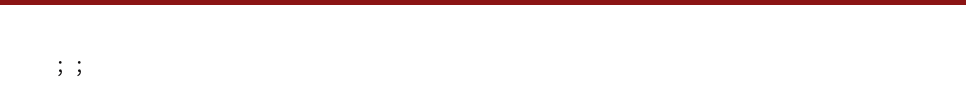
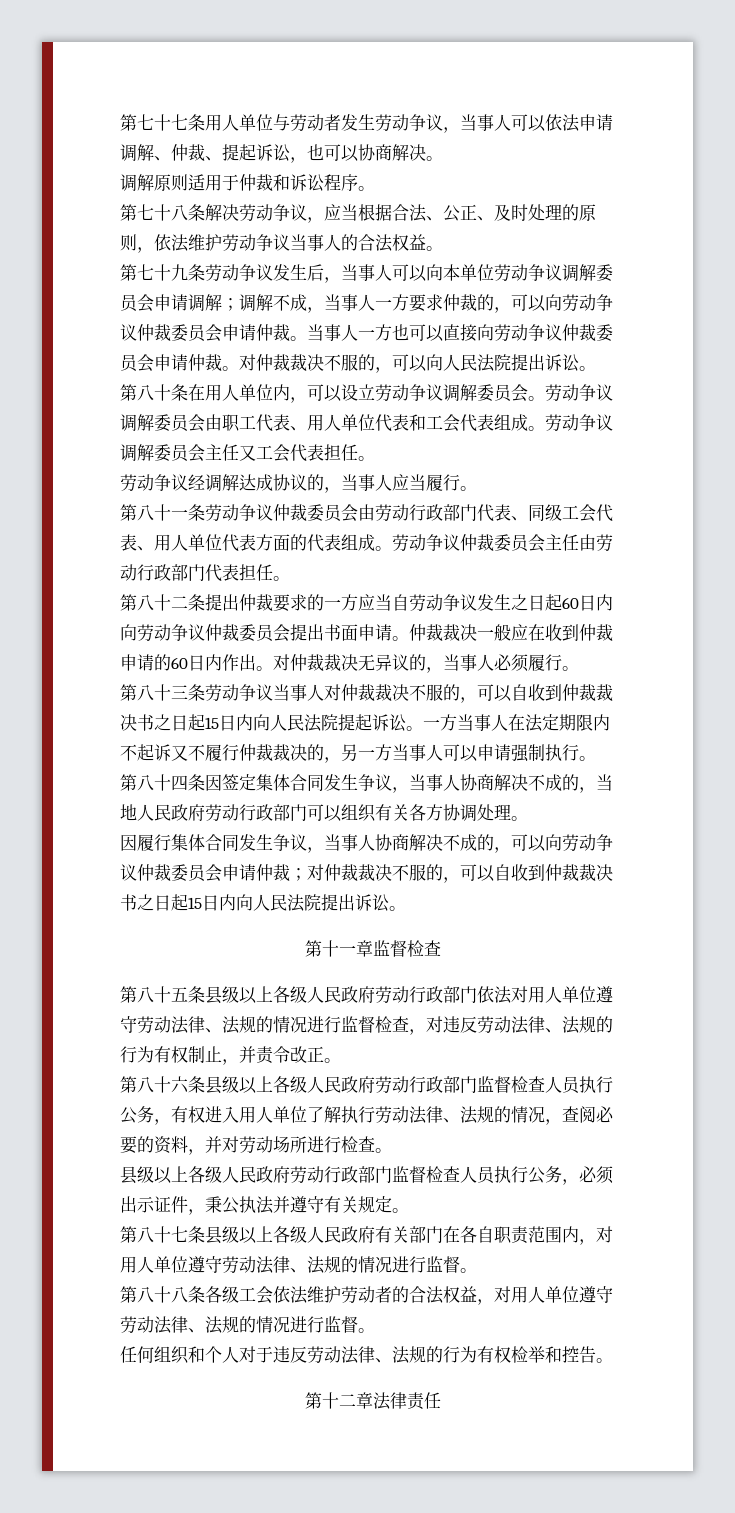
- ；；
+ 第七十七条用人单位与劳动者发生劳动争议，当事人可以依法申请调解、仲裁、提起诉讼，也可以协商解决。
+ 调解原则适用于仲裁和诉讼程序。
+ 第七十八条解决劳动争议，应当根据合法、公正、及时处理的原则，依法维护劳动争议当事人的合法权益。
+ 第七十九条劳动争议发生后，当事人可以向本单位劳动争议调解委员会申请调解；调解不成，当事人一方要求仲裁的，可以向劳动争议仲裁委员会申请仲裁。当事人一方也可以直接向劳动争议仲裁委员会申请仲裁。对仲裁裁决不服的，可以向人民法院提出诉讼。
+ 第八十条在用人单位内，可以设立劳动争议调解委员会。劳动争议调解委员会由职工代表、用人单位代表和工会代表组成。劳动争议调解委员会主任又工会代表担任。
+ 劳动争议经调解达成协议的，当事人应当履行。
+ 第八十一条劳动争议仲裁委员会由劳动行政部门代表、同级工会代表、用人单位代表方面的代表组成。劳动争议仲裁委员会主任由劳动行政部门代表担任。
+ 第八十二条提出仲裁要求的一方应当自劳动争议发生之日起60日内向劳动争议仲裁委员会提出书面申请。仲裁裁决一般应在收到仲裁申请的60日内作出。对仲裁裁决无异议的，当事人必须履行。
+ 第八十三条劳动争议当事人对仲裁裁决不服的，可以自收到仲裁裁决书之日起15日内向人民法院提起诉讼。一方当事人在法定期限内不起诉又不履行仲裁裁决的，另一方当事人可以申请强制执行。
+ 第八十四条因签定集体合同发生争议，当事人协商解决不成的，当地人民政府劳动行政部门可以组织有关各方协调处理。
+ 因履行集体合同发生争议，当事人协商解决不成的，可以向劳动争议仲裁委员会申请仲裁；对仲裁裁决不服的，可以自收到仲裁裁决书之日起15日内向人民法院提出诉讼。
+ 第十一章监督检查
+ 第八十五条县级以上各级人民政府劳动行政部门依法对用人单位遵守劳动法律、法规的情况进行监督检查，对违反劳动法律、法规的行为有权制止，并责令改正。
+ 第八十六条县级以上各级人民政府劳动行政部门监督检查人员执行公务，有权进入用人单位了解执行劳动法律、法规的情况，查阅必要的资料，并对劳动场所进行检查。
+ 县级以上各级人民政府劳动行政部门监督检查人员执行公务，必须出示证件，秉公执法并遵守有关规定。
+ 第八十七条县级以上各级人民政府有关部门在各自职责范围内，对用人单位遵守劳动法律、法规的情况进行监督。
+ 第八十八条各级工会依法维护劳动者的合法权益，对用人单位遵守劳动法律、法规的情况进行监督。
+ 任何组织和个人对于违反劳动法律、法规的行为有权检举和控告。
+ 第十二章法律责任

